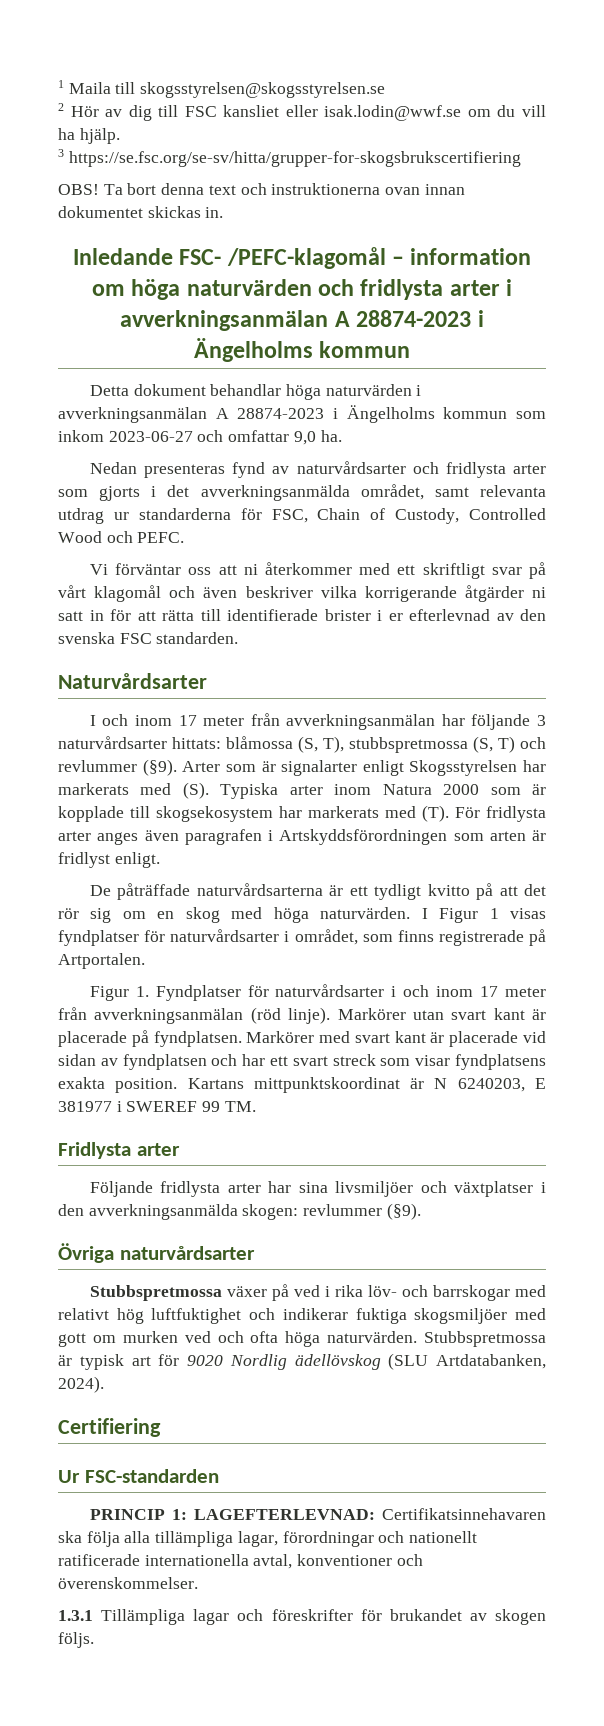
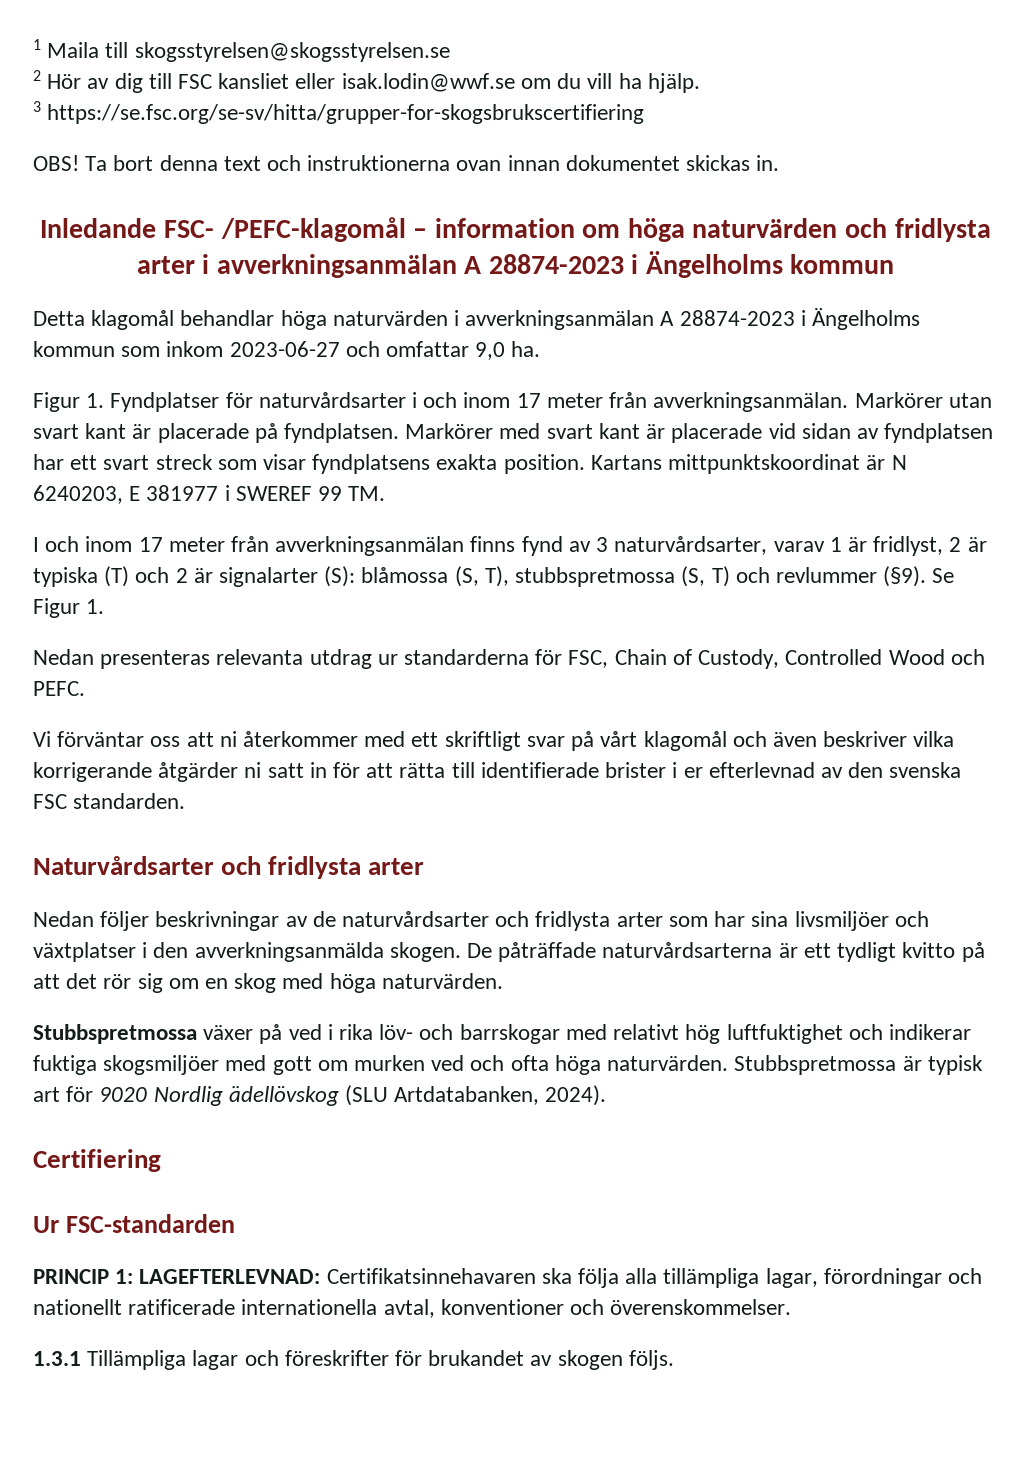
- Detta dokument behandlar höga naturvärden i avverkningsanmälan A 28874-2023 i Ängelholms kommun som inkom 2023-06-27 och omfattar 9,0 ha.
+ Detta klagomål behandlar höga naturvärden i avverkningsanmälan A 28874-2023 i Ängelholms kommun som inkom 2023-06-27 och omfattar 9,0 ha.
- Nedan presenteras fynd av naturvårdsarter och fridlysta arter som gjorts i det avverkningsanmälda området, samt relevanta utdrag ur standarderna för FSC, Chain of Custody, Controlled Wood och PEFC.
+ Figur 1. Fyndplatser för naturvårdsarter i och inom 17 meter från avverkningsanmälan. Markörer utan svart kant är placerade på fyndplatsen. Markörer med svart kant är placerade vid sidan av fyndplatsen har ett svart streck som visar fyndplatsens exakta position. Kartans mittpunktskoordinat är N 6240203, E 381977 i SWEREF 99 TM.
+ I och inom 17 meter från avverkningsanmälan finns fynd av 3 naturvårdsarter, varav 1 är fridlyst, 2 är typiska (T) och 2 är signalarter (S): blåmossa (S, T), stubbspretmossa (S, T) och revlummer (§9). Se Figur 1.
+ Nedan presenteras relevanta utdrag ur standarderna för FSC, Chain of Custody, Controlled Wood och PEFC.
- Naturvårdsarter
- I och inom 17 meter från avverkningsanmälan har följande 3 naturvårdsarter hittats: blåmossa (S, T), stubbspretmossa (S, T) och revlummer (§9). Arter som är signalarter enligt Skogsstyrelsen har markerats med (S). Typiska arter inom Natura 2000 som är kopplade till skogsekosystem har markerats med (T). För fridlysta arter anges även paragrafen i Artskyddsförordningen som arten är fridlyst enligt.
- De påträffade naturvårdsarterna är ett tydligt kvitto på att det rör sig om en skog med höga naturvärden. I Figur 1 visas fyndplatser för naturvårdsarter i området, som finns registrerade på Artportalen.
- Figur 1. Fyndplatser för naturvårdsarter i och inom 17 meter från avverkningsanmälan (röd linje). Markörer utan svart kant är placerade på fyndplatsen. Markörer med svart kant är placerade vid sidan av fyndplatsen och har ett svart streck som visar fyndplatsens exakta position. Kartans mittpunktskoordinat är N 6240203, E 381977 i SWEREF 99 TM.
- Fridlysta arter
- Följande fridlysta arter har sina livsmiljöer och växtplatser i den avverkningsanmälda skogen: revlummer (§9).
- Övriga naturvårdsarter
+ Naturvårdsarter och fridlysta arter
+ Nedan följer beskrivningar av de naturvårdsarter och fridlysta arter som har sina livsmiljöer och växtplatser i den avverkningsanmälda skogen. De påträffade naturvårdsarterna är ett tydligt kvitto på att det rör sig om en skog med höga naturvärden.

